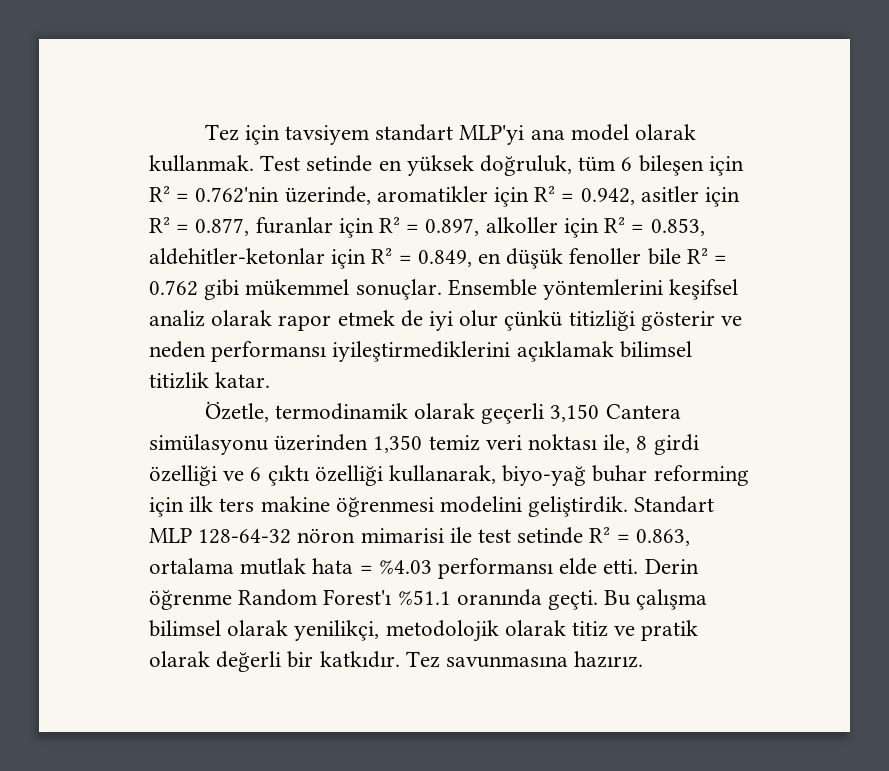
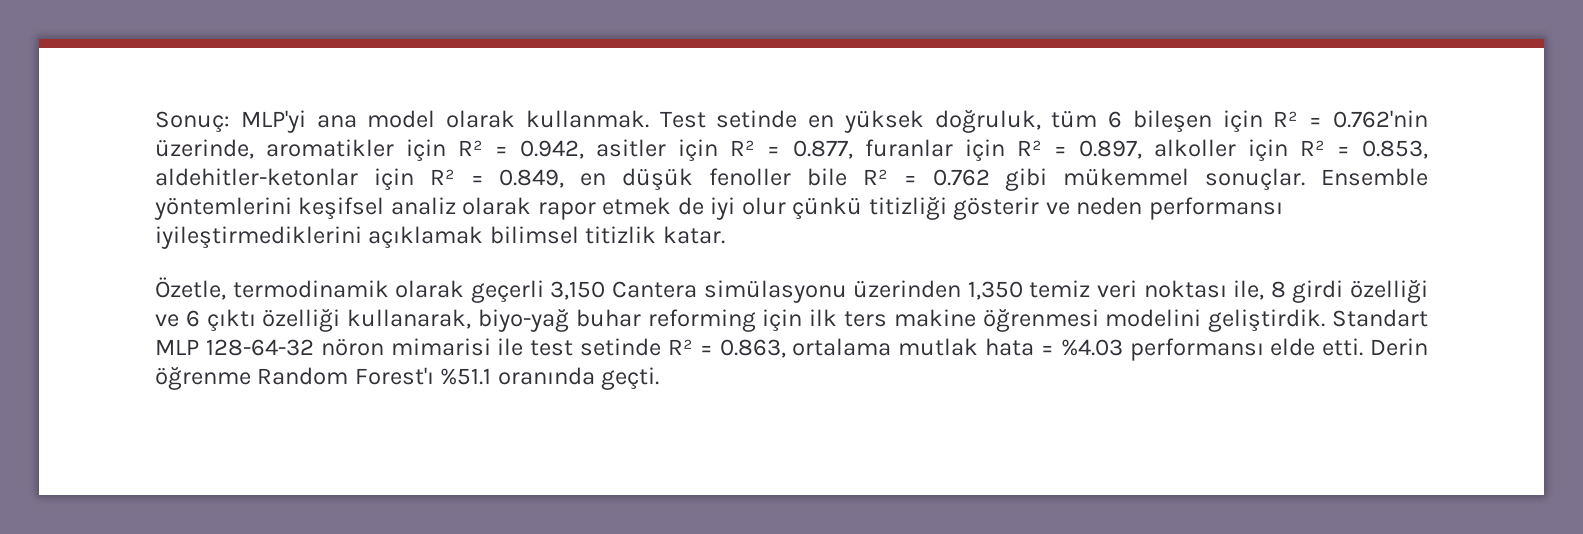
- Tez için tavsiyem standart MLP'yi ana model olarak kullanmak.
+ Sonuç: MLP'yi ana model olarak kullanmak.
- Bu çalışma bilimsel olarak yenilikçi, metodolojik olarak titiz ve pratik olarak değerli bir katkıdır. Tez savunmasına hazırız.

